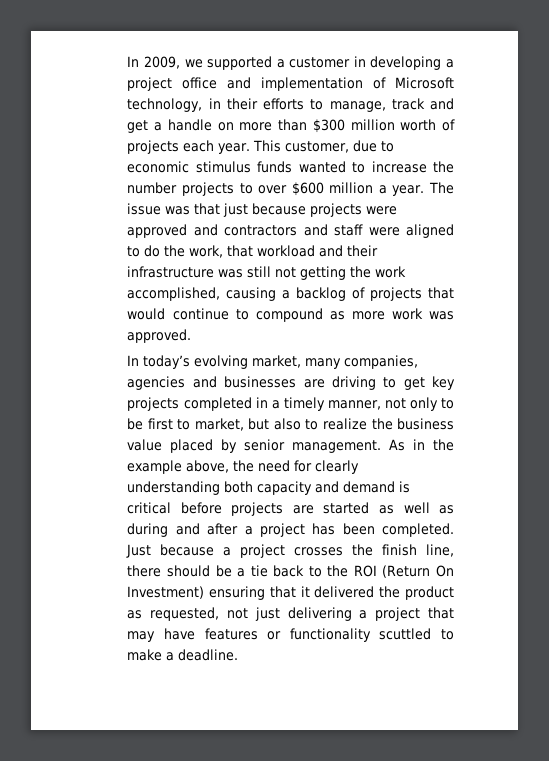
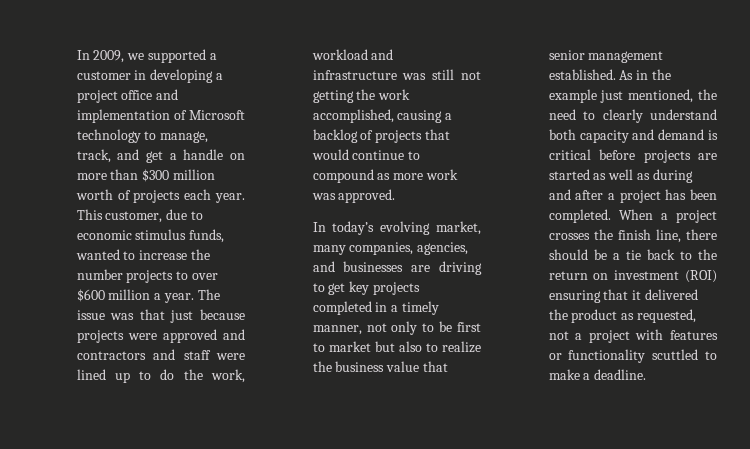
- In 2009, we supported a customer in developing a project office and implementation of Microsoft technology, in their efforts to manage, track and get a handle on more than $300 million worth of projects each year.
+ In 2009, we supported a customer in developing a project office and implementation of Microsoft technology to manage, track, and get a handle on more than $300 million worth of projects each year.
- This customer, due to economic stimulus funds wanted to increase the number projects to over $600 million a year.
+ This customer, due to economic stimulus funds, wanted to increase the number projects to over $600 million a year.
- The issue was that just because projects were approved and contractors and staff were aligned to do the work, that workload and their infrastructure was still not getting the work accomplished, causing a backlog of projects that would continue to compound as more work was approved.
+ The issue was that just because projects were approved and contractors and staff were lined up to do the work, workload and infrastructure was still not getting the work accomplished, causing a backlog of projects that would continue to compound as more work was approved.
- In today’s evolving market, many companies, agencies and businesses are driving to get key projects completed in a timely manner, not only to be first to market, but also to realize the business value placed by senior management. As in the example above, the need for clearly understanding both capacity and demand is critical before projects are started as well as during and after a project has been completed.
+ In today’s evolving market, many companies, agencies, and businesses are driving to get key projects completed in a timely manner, not only to be first to market but also to realize the business value that senior management established. As in the example just mentioned, the need to clearly understand both capacity and demand is critical before projects are started as well as during and after a project has been completed.
- Just because a project crosses the finish line, there should be a tie back to the ROI (Return On Investment) ensuring that it delivered the product as requested, not just delivering a project that may have features or functionality scuttled to make a deadline.
+ When a project crosses the finish line, there should be a tie back to the return on investment (ROI) ensuring that it delivered the product as requested, not a project with features or functionality scuttled to make a deadline.

